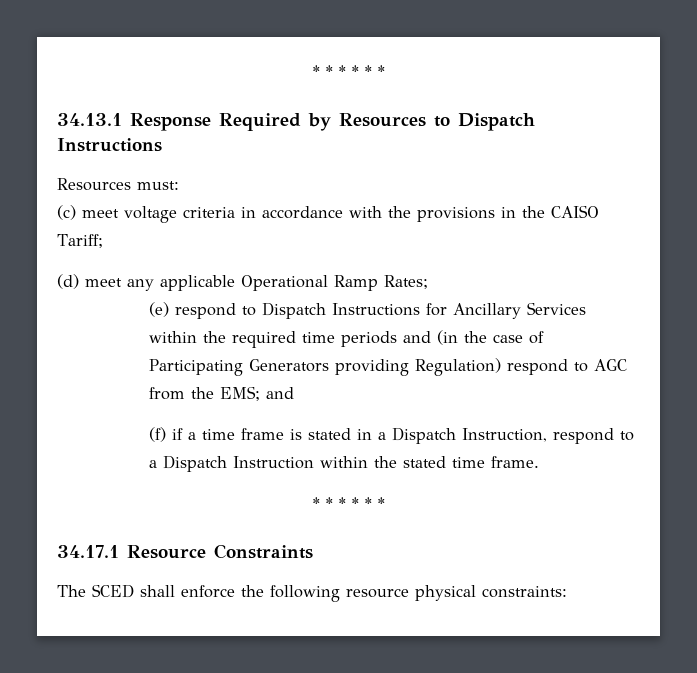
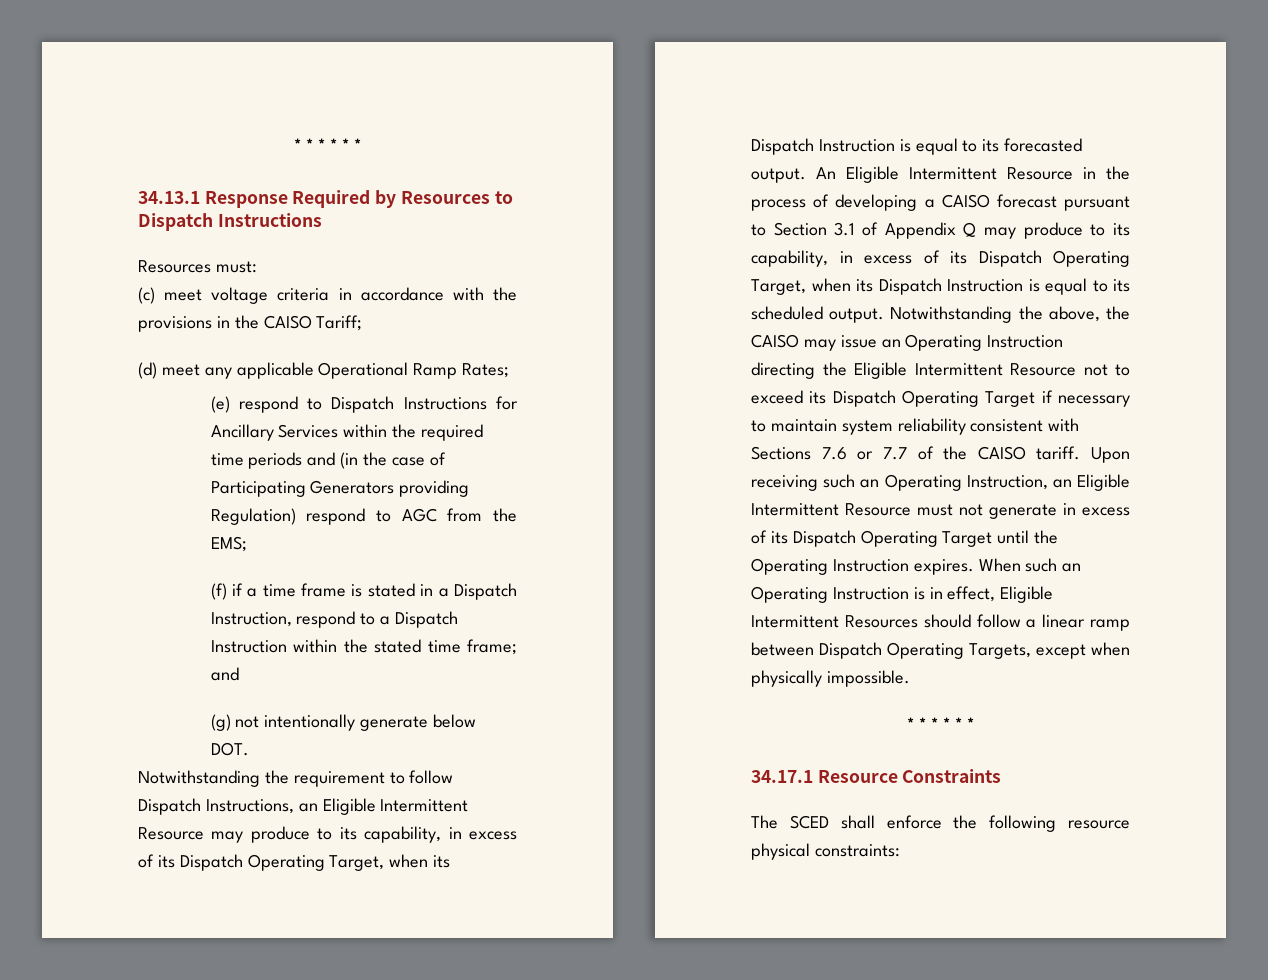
- (e) respond to Dispatch Instructions for Ancillary Services within the required time periods and (in the case of Participating Generators providing Regulation) respond to AGC from the EMS; and
+ (e) respond to Dispatch Instructions for Ancillary Services within the required time periods and (in the case of Participating Generators providing Regulation) respond to AGC from the EMS;
- (f) if a time frame is stated in a Dispatch Instruction, respond to a Dispatch Instruction within the stated time frame.
+ (f) if a time frame is stated in a Dispatch Instruction, respond to a Dispatch Instruction within the stated time frame; and
+ (g) not intentionally generate below DOT.
+ Notwithstanding the requirement to follow Dispatch Instructions, an Eligible Intermittent Resource may produce to its capability, in excess of its Dispatch Operating Target, when its Dispatch Instruction is equal to its forecasted output. An Eligible Intermittent Resource in the process of developing a CAISO forecast pursuant to Section 3.1 of Appendix Q may produce to its capability, in excess of its Dispatch Operating Target, when its Dispatch Instruction is equal to its scheduled output. Notwithstanding the above, the CAISO may issue an Operating Instruction directing the Eligible Intermittent Resource not to exceed its Dispatch Operating Target if necessary to maintain system reliability consistent with Sections 7.6 or 7.7 of the CAISO tariff. Upon receiving such an Operating Instruction, an Eligible Intermittent Resource must not generate in excess of its Dispatch Operating Target until the Operating Instruction expires. When such an Operating Instruction is in effect, Eligible Intermittent Resources should follow a linear ramp between Dispatch Operating Targets, except when physically impossible.

